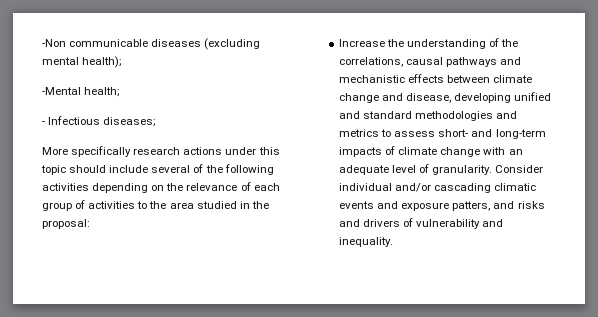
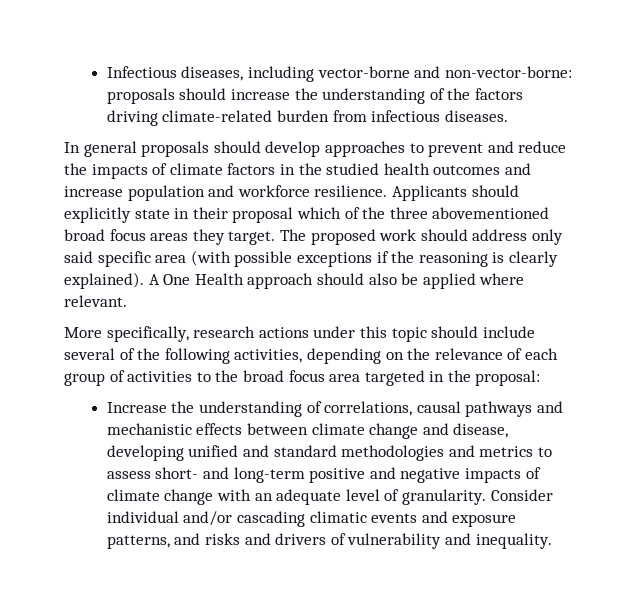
- -Non communicable diseases (excluding mental health);
- -Mental health;
- - Infectious diseases;
+ Infectious diseases, including vector-borne and non-vector-borne: proposals should increase the understanding of the factors driving climate-related burden from infectious diseases.
+ In general proposals should develop approaches to prevent and reduce the impacts of climate factors in the studied health outcomes and increase population and workforce resilience. Applicants should explicitly state in their proposal which of the three abovementioned broad focus areas they target. The proposed work should address only said specific area (with possible exceptions if the reasoning is clearly explained). A One Health approach should also be applied where relevant.
- More specifically research actions under this topic should include several of the following activities depending on the relevance of each group of activities to the area studied in the proposal:
+ More specifically, research actions under this topic should include several of the following activities, depending on the relevance of each group of activities to the broad focus area targeted in the proposal:
- Increase the understanding of the correlations, causal pathways and mechanistic effects between climate change and disease, developing unified and standard methodologies and metrics to assess short- and long-term impacts of climate change with an adequate level of granularity.
+ Increase the understanding of correlations, causal pathways and mechanistic effects between climate change and disease, developing unified and standard methodologies and metrics to assess short- and long-term positive and negative impacts of climate change with an adequate level of granularity.
- Consider individual and/or cascading climatic events and exposure patters, and risks and drivers of vulnerability and inequality.
+ Consider individual and/or cascading climatic events and exposure patterns, and risks and drivers of vulnerability and inequality.

